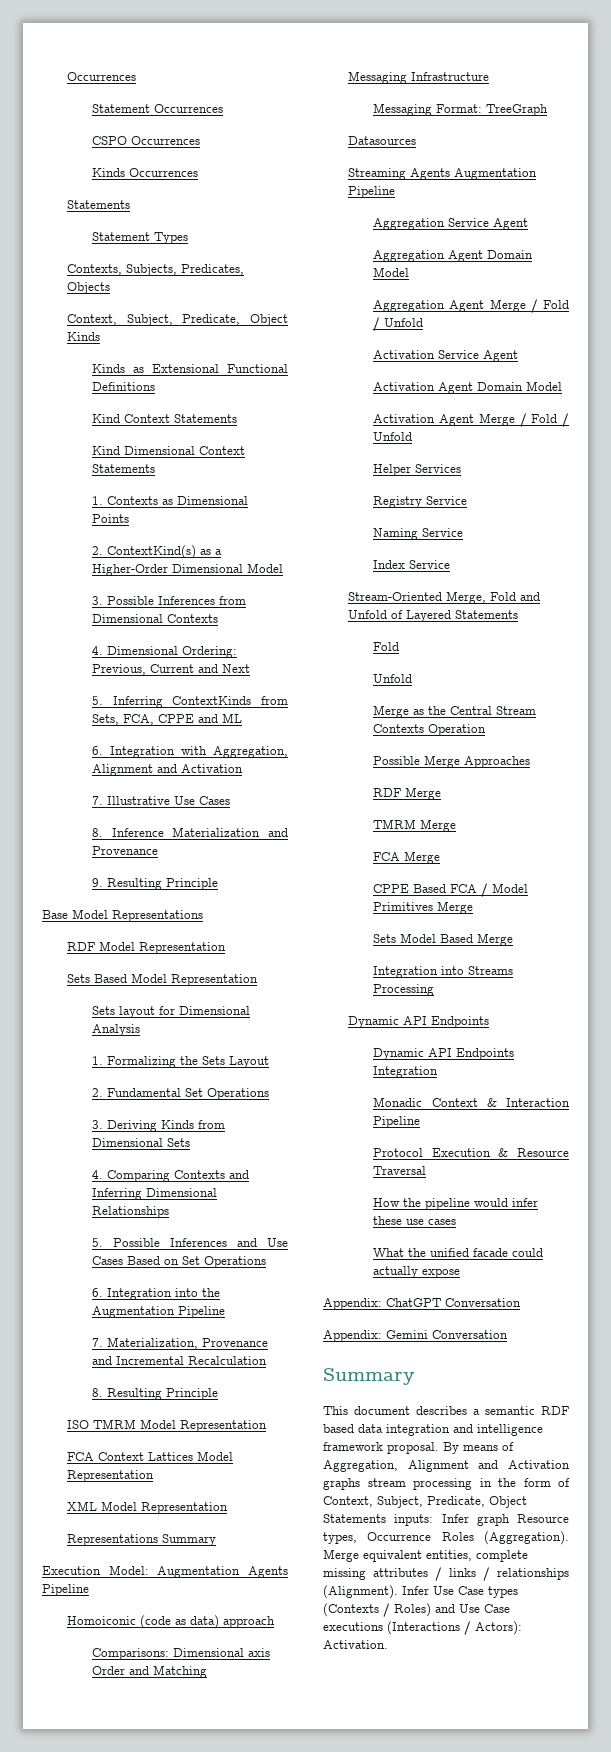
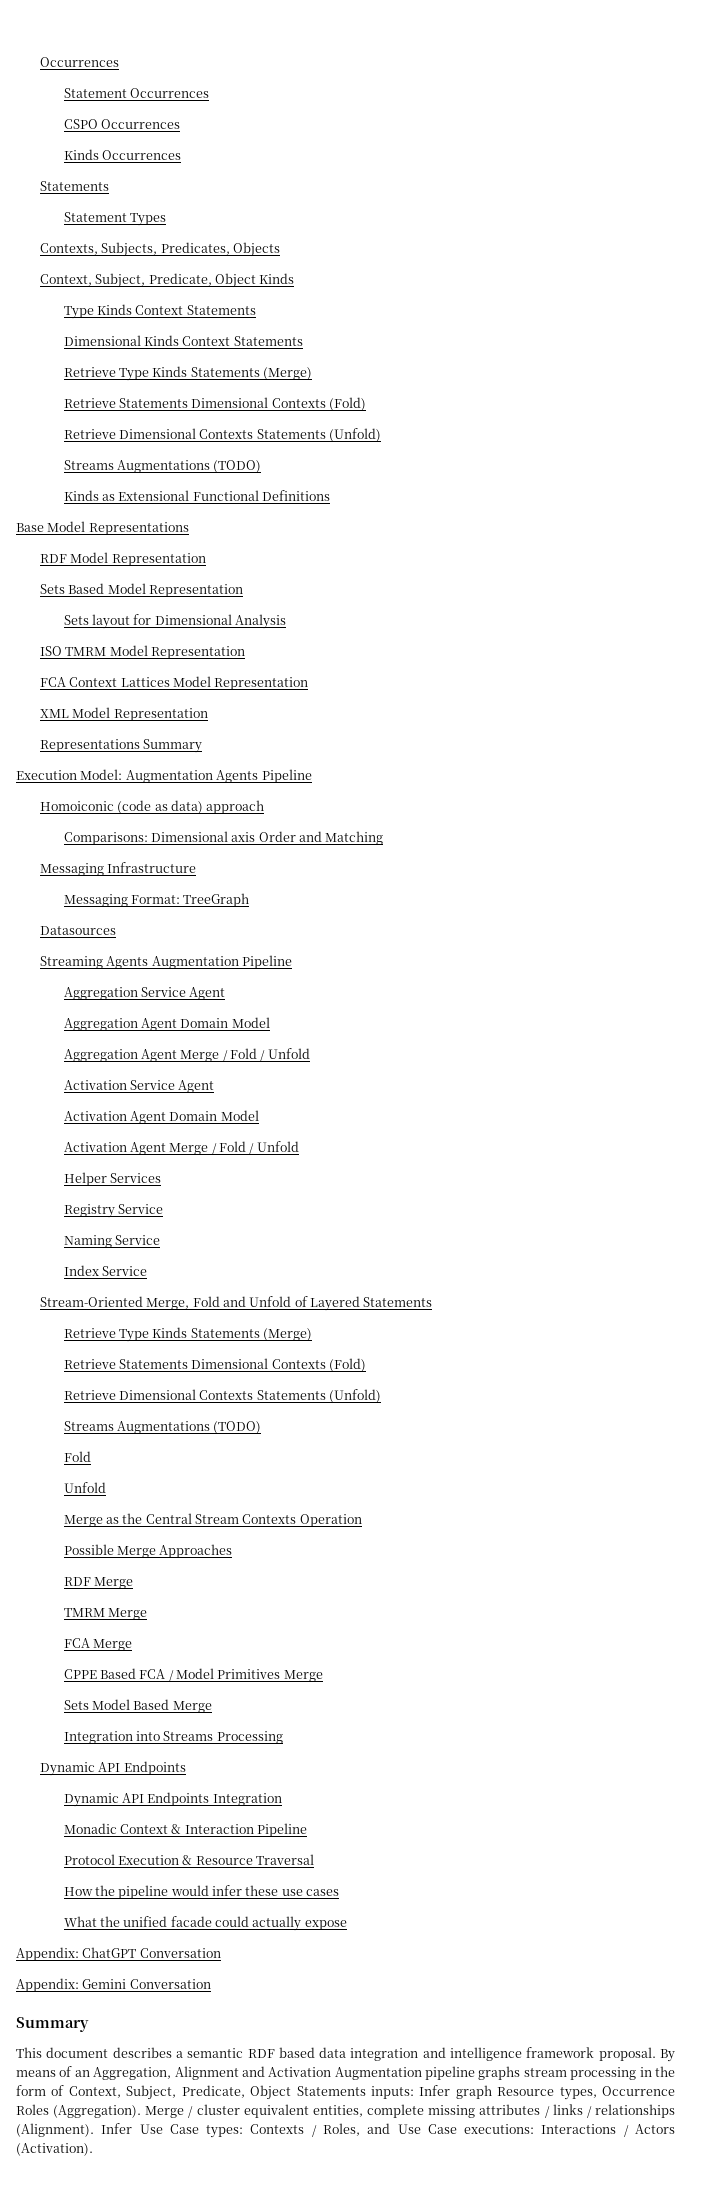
+ Type Kinds Context Statements
+ Dimensional Kinds Context Statements
+ Retrieve Type Kinds Statements (Merge)
+ Retrieve Statements Dimensional Contexts (Fold)
+ Retrieve Dimensional Contexts Statements (Unfold)
+ Streams Augmentations (TODO)
- Kind Context Statements
- Kind Dimensional Context Statements
- 1. Contexts as Dimensional Points
- 2. ContextKind(s) as a Higher-Order Dimensional Model
- 3. Possible Inferences from Dimensional Contexts
- 4. Dimensional Ordering: Previous, Current and Next
- 5. Inferring ContextKinds from Sets, FCA, CPPE and ML
- 6. Integration with Aggregation, Alignment and Activation
- 7. Illustrative Use Cases
- 8. Inference Materialization and Provenance
- 9. Resulting Principle
- 1. Formalizing the Sets Layout
- 2. Fundamental Set Operations
- 3. Deriving Kinds from Dimensional Sets
- 4. Comparing Contexts and Inferring Dimensional Relationships
- 5. Possible Inferences and Use Cases Based on Set Operations
- 6. Integration into the Augmentation Pipeline
- 7. Materialization, Provenance and Incremental Recalculation
- 8. Resulting Principle
  Stream-Oriented Merge, Fold and Unfold of Layered Statements
+ Retrieve Type Kinds Statements (Merge)
+ Retrieve Statements Dimensional Contexts (Fold)
+ Retrieve Dimensional Contexts Statements (Unfold)
+ Streams Augmentations (TODO)
- By means of Aggregation, Alignment and Activation graphs stream processing in the form of Context, Subject, Predicate, Object Statements inputs: Infer graph Resource types, Occurrence Roles (Aggregation).
+ By means of an Aggregation, Alignment and Activation Augmentation pipeline graphs stream processing in the form of Context, Subject, Predicate, Object Statements inputs: Infer graph Resource types, Occurrence Roles (Aggregation).
- Merge equivalent entities, complete missing attributes / links / relationships (Alignment).
+ Merge / cluster equivalent entities, complete missing attributes / links / relationships (Alignment).
- Infer Use Case types (Contexts / Roles) and Use Case executions (Interactions / Actors): Activation.
+ Infer Use Case types: Contexts / Roles, and Use Case executions: Interactions / Actors (Activation).

